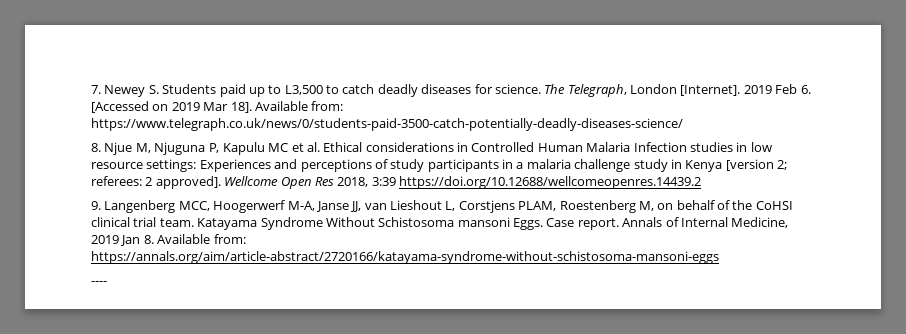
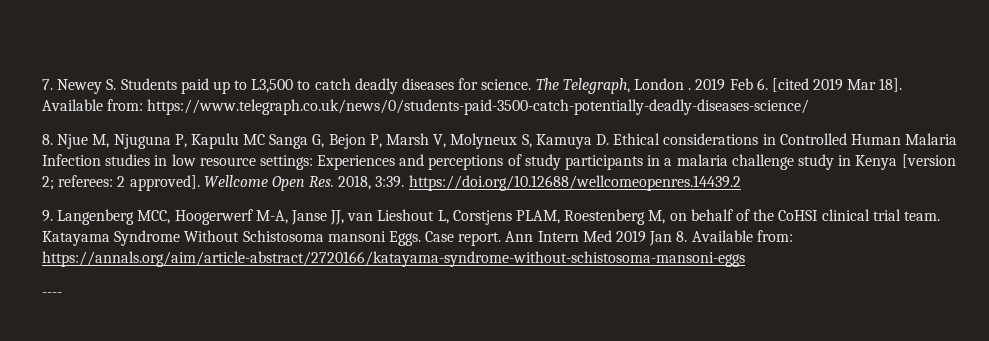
- The Telegraph, London [Internet].
+ The Telegraph, London .
- 2019 Feb 6. [Accessed on 2019 Mar 18].
+ 2019 Feb 6. [cited 2019 Mar 18].
- 8. Njue M, Njuguna P, Kapulu MC et al. Ethical considerations in Controlled Human Malaria Infection studies in low resource settings: Experiences and perceptions of study participants in a malaria challenge study in Kenya [version 2; referees: 2 approved].
+ 8. Njue M, Njuguna P, Kapulu MC Sanga G, Bejon P, Marsh V, Molyneux S, Kamuya D. Ethical considerations in Controlled Human Malaria Infection studies in low resource settings: Experiences and perceptions of study participants in a malaria challenge study in Kenya [version 2; referees: 2 approved].
- Wellcome Open Res 2018, 3:39 https://doi.org/10.12688/wellcomeopenres.14439.2
+ Wellcome Open Res. 2018, 3:39. https://doi.org/10.12688/wellcomeopenres.14439.2
- Annals of Internal Medicine, 2019 Jan 8. Available from: https://annals.org/aim/article-abstract/2720166/katayama-syndrome-without-schistosoma-mansoni-eggs
+ Ann Intern Med 2019 Jan 8. Available from: https://annals.org/aim/article-abstract/2720166/katayama-syndrome-without-schistosoma-mansoni-eggs

